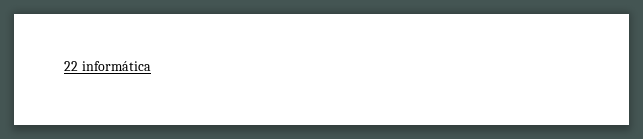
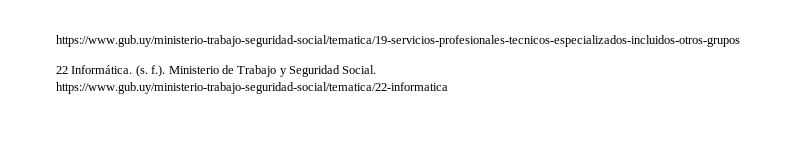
- 22 informática
+ https://www.gub.uy/ministerio-trabajo-seguridad-social/tematica/19-servicios-profesionales-tecnicos-especializados-incluidos-otros-grupos
+ 22 Informática. (s. f.). Ministerio de Trabajo y Seguridad Social. https://www.gub.uy/ministerio-trabajo-seguridad-social/tematica/22-informatica

